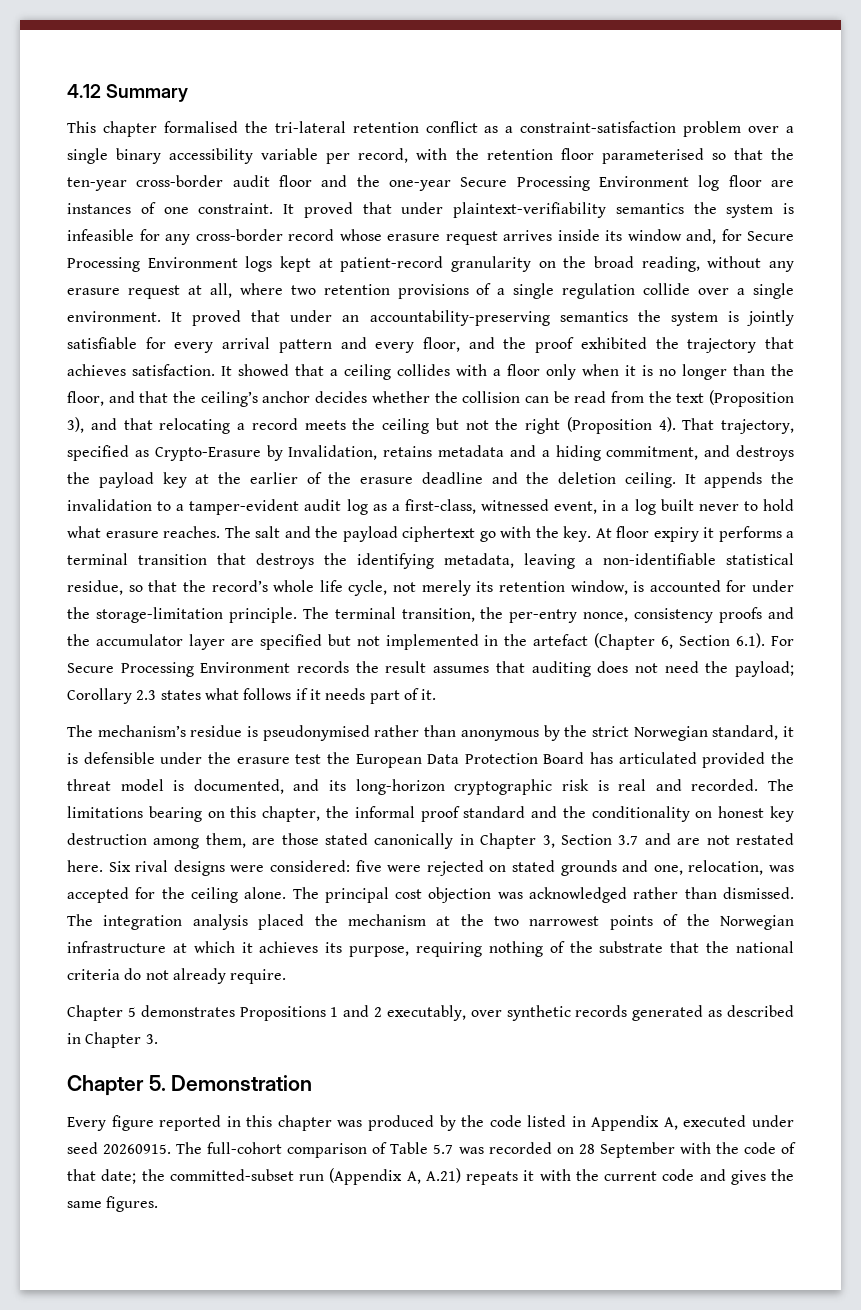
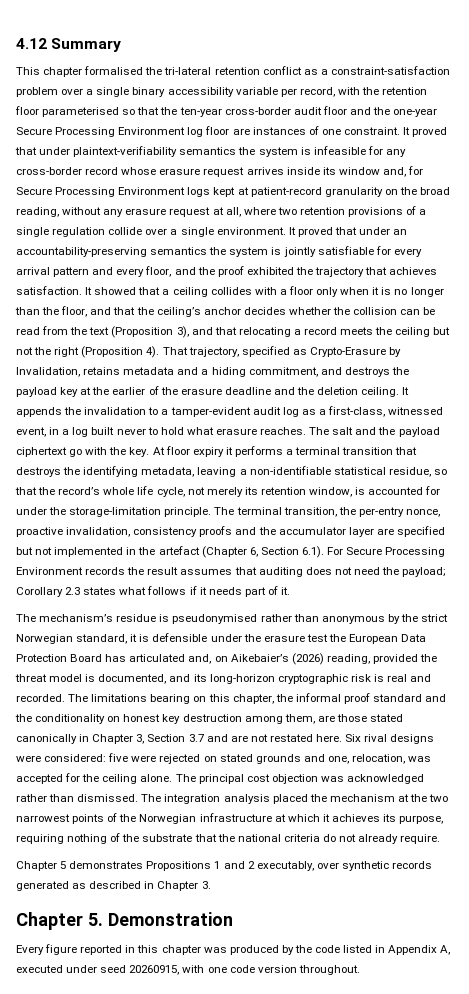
- The terminal transition, the per-entry nonce, consistency proofs and the accumulator layer are specified but not implemented in the artefact (Chapter 6, Section 6.1). For Secure Processing Environment records the result assumes that auditing does not need the payload; Corollary 2.3 states what follows if it needs part of it.
+ The terminal transition, the per-entry nonce, proactive invalidation, consistency proofs and the accumulator layer are specified but not implemented in the artefact (Chapter 6, Section 6.1). For Secure Processing Environment records the result assumes that auditing does not need the payload; Corollary 2.3 states what follows if it needs part of it.
- The mechanism’s residue is pseudonymised rather than anonymous by the strict Norwegian standard, it is defensible under the erasure test the European Data Protection Board has articulated provided the threat model is documented, and its long-horizon cryptographic risk is real and recorded.
+ The mechanism’s residue is pseudonymised rather than anonymous by the strict Norwegian standard, it is defensible under the erasure test the European Data Protection Board has articulated and, on Aikebaier’s (2026) reading, provided the threat model is documented, and its long-horizon cryptographic risk is real and recorded.
- Every figure reported in this chapter was produced by the code listed in Appendix A, executed under seed 20260915. The full-cohort comparison of Table 5.7 was recorded on 28 September with the code of that date; the committed-subset run (Appendix A, A.21) repeats it with the current code and gives the same figures.
+ Every figure reported in this chapter was produced by the code listed in Appendix A, executed under seed 20260915, with one code version throughout.

